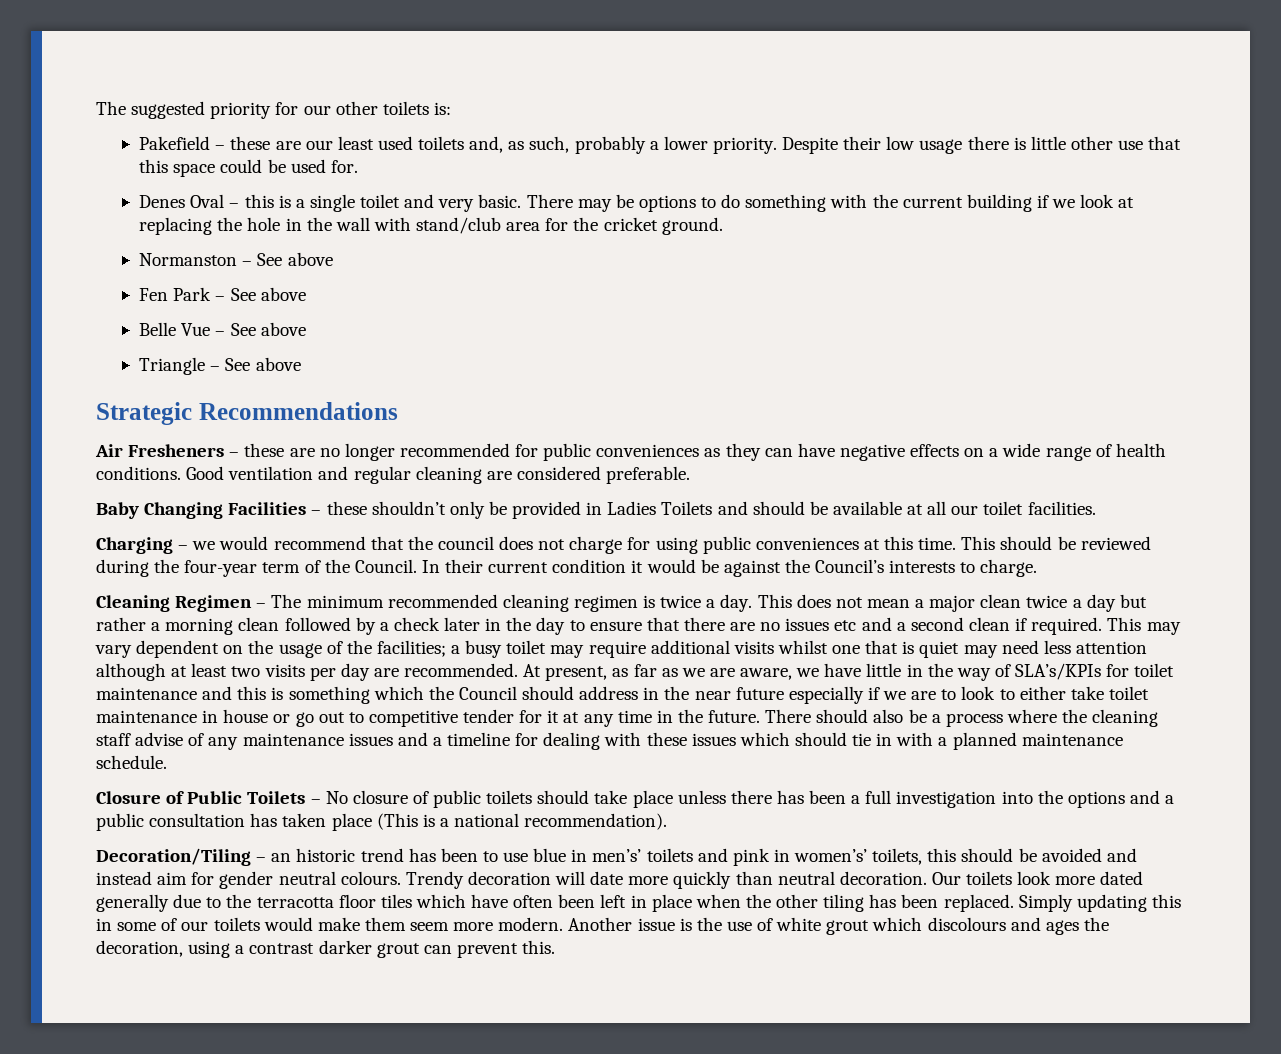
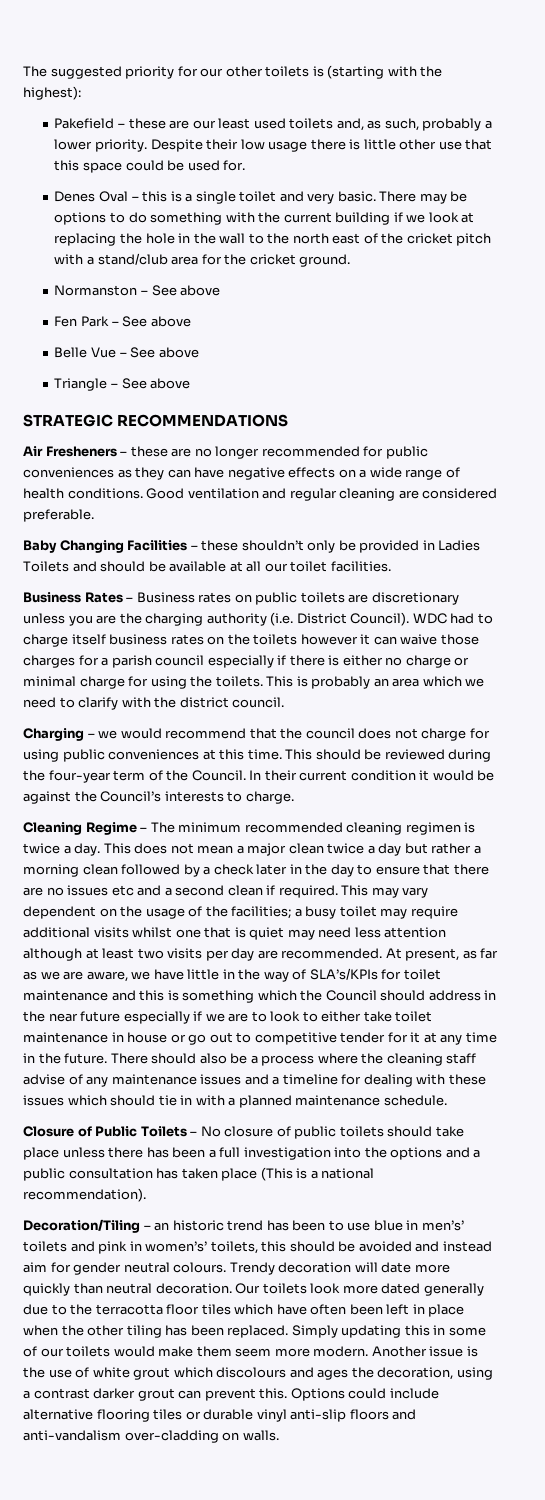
- The suggested priority for our other toilets is:
+ The suggested priority for our other toilets is (starting with the highest):
- There may be options to do something with the current building if we look at replacing the hole in the wall with stand/club area for the cricket ground.
+ There may be options to do something with the current building if we look at replacing the hole in the wall to the north east of the cricket pitch with a stand/club area for the cricket ground.
- Strategic Recommendations
+ STRATEGIC RECOMMENDATIONS
+ Business Rates – Business rates on public toilets are discretionary unless you are the charging authority (i.e. District Council). WDC had to charge itself business rates on the toilets however it can waive those charges for a parish council especially if there is either no charge or minimal charge for using the toilets. This is probably an area which we need to clarify with the district council.
- Cleaning Regimen – The minimum recommended cleaning regimen is twice a day.
+ Cleaning Regime – The minimum recommended cleaning regimen is twice a day.
+ Options could include alternative flooring tiles or durable vinyl anti-slip floors and anti-vandalism over-cladding on walls.

